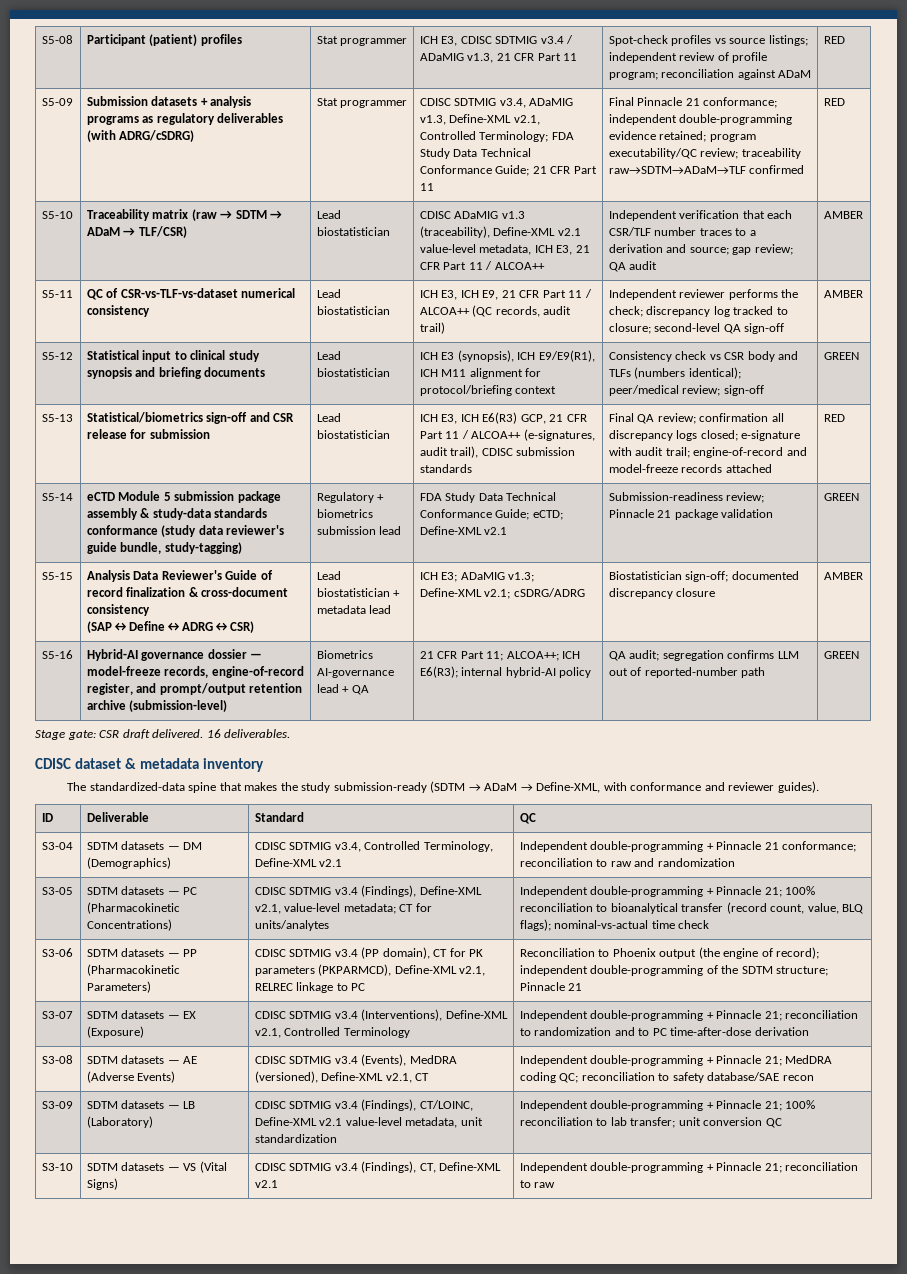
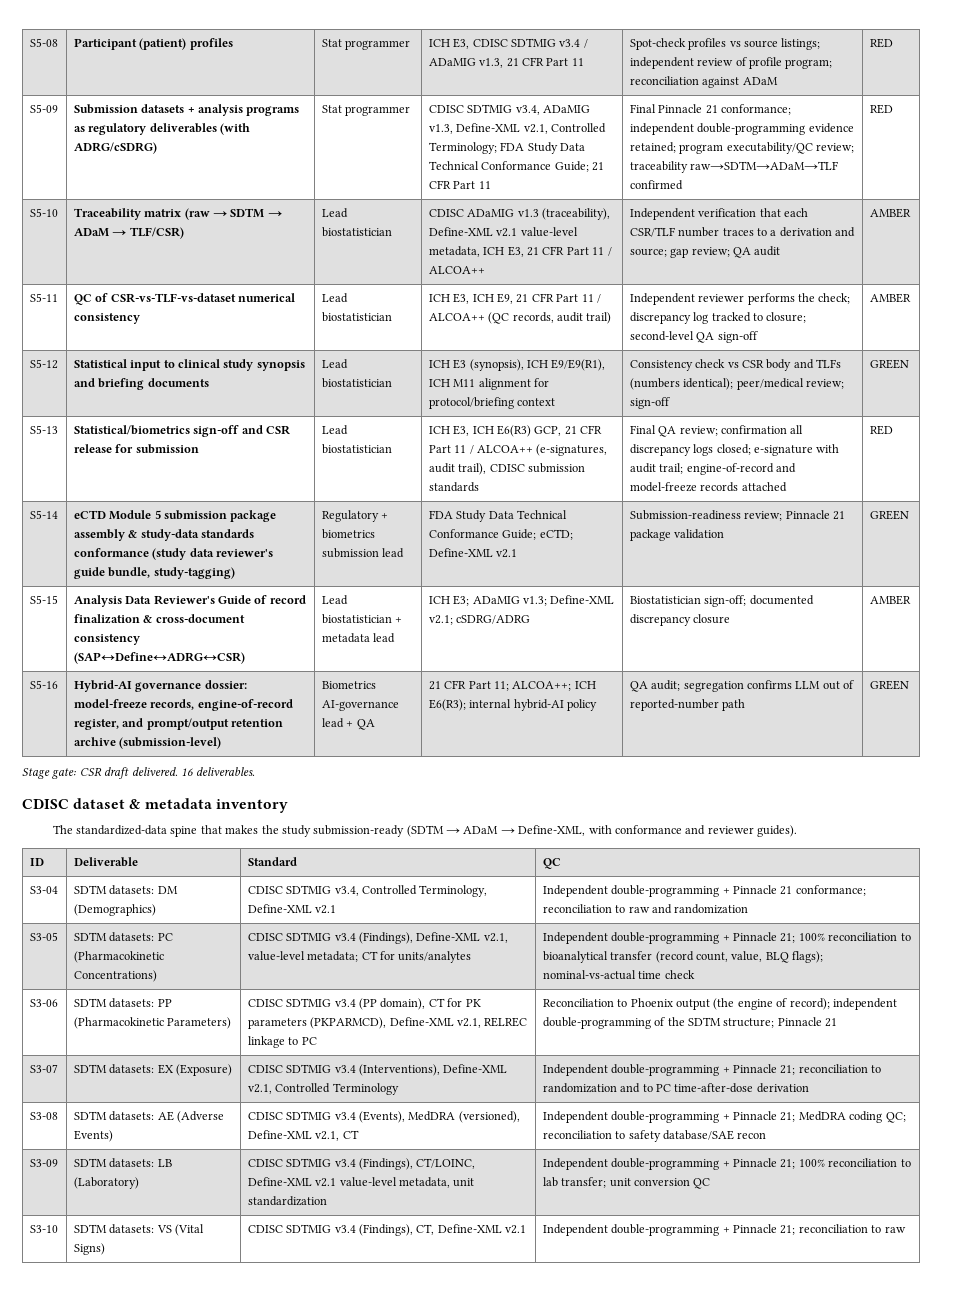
- S5-16 | Hybrid-AI governance dossier — model-freeze records, engine-of-record register, and prompt/output retention archive (submission-level) | Biometrics AI-governance lead + QA | 21 CFR Part 11; ALCOA++; ICH E6(R3); internal hybrid-AI policy | QA audit; segregation confirms LLM out of reported-number path | GREEN
+ S5-16 | Hybrid-AI governance dossier: model-freeze records, engine-of-record register, and prompt/output retention archive (submission-level) | Biometrics AI-governance lead + QA | 21 CFR Part 11; ALCOA++; ICH E6(R3); internal hybrid-AI policy | QA audit; segregation confirms LLM out of reported-number path | GREEN
- S3-04 | SDTM datasets — DM (Demographics) | CDISC SDTMIG v3.4, Controlled Terminology, Define-XML v2.1 | Independent double-programming + Pinnacle 21 conformance; reconciliation to raw and randomization
+ S3-04 | SDTM datasets: DM (Demographics) | CDISC SDTMIG v3.4, Controlled Terminology, Define-XML v2.1 | Independent double-programming + Pinnacle 21 conformance; reconciliation to raw and randomization
- S3-05 | SDTM datasets — PC (Pharmacokinetic Concentrations) | CDISC SDTMIG v3.4 (Findings), Define-XML v2.1, value-level metadata; CT for units/analytes | Independent double-programming + Pinnacle 21; 100% reconciliation to bioanalytical transfer (record count, value, BLQ flags); nominal-vs-actual time check
+ S3-05 | SDTM datasets: PC (Pharmacokinetic Concentrations) | CDISC SDTMIG v3.4 (Findings), Define-XML v2.1, value-level metadata; CT for units/analytes | Independent double-programming + Pinnacle 21; 100% reconciliation to bioanalytical transfer (record count, value, BLQ flags); nominal-vs-actual time check
- S3-06 | SDTM datasets — PP (Pharmacokinetic Parameters) | CDISC SDTMIG v3.4 (PP domain), CT for PK parameters (PKPARMCD), Define-XML v2.1, RELREC linkage to PC | Reconciliation to Phoenix output (the engine of record); independent double-programming of the SDTM structure; Pinnacle 21
+ S3-06 | SDTM datasets: PP (Pharmacokinetic Parameters) | CDISC SDTMIG v3.4 (PP domain), CT for PK parameters (PKPARMCD), Define-XML v2.1, RELREC linkage to PC | Reconciliation to Phoenix output (the engine of record); independent double-programming of the SDTM structure; Pinnacle 21
- S3-07 | SDTM datasets — EX (Exposure) | CDISC SDTMIG v3.4 (Interventions), Define-XML v2.1, Controlled Terminology | Independent double-programming + Pinnacle 21; reconciliation to randomization and to PC time-after-dose derivation
+ S3-07 | SDTM datasets: EX (Exposure) | CDISC SDTMIG v3.4 (Interventions), Define-XML v2.1, Controlled Terminology | Independent double-programming + Pinnacle 21; reconciliation to randomization and to PC time-after-dose derivation
- S3-08 | SDTM datasets — AE (Adverse Events) | CDISC SDTMIG v3.4 (Events), MedDRA (versioned), Define-XML v2.1, CT | Independent double-programming + Pinnacle 21; MedDRA coding QC; reconciliation to safety database/SAE recon
+ S3-08 | SDTM datasets: AE (Adverse Events) | CDISC SDTMIG v3.4 (Events), MedDRA (versioned), Define-XML v2.1, CT | Independent double-programming + Pinnacle 21; MedDRA coding QC; reconciliation to safety database/SAE recon
- S3-09 | SDTM datasets — LB (Laboratory) | CDISC SDTMIG v3.4 (Findings), CT/LOINC, Define-XML v2.1 value-level metadata, unit standardization | Independent double-programming + Pinnacle 21; 100% reconciliation to lab transfer; unit conversion QC
+ S3-09 | SDTM datasets: LB (Laboratory) | CDISC SDTMIG v3.4 (Findings), CT/LOINC, Define-XML v2.1 value-level metadata, unit standardization | Independent double-programming + Pinnacle 21; 100% reconciliation to lab transfer; unit conversion QC
- S3-10 | SDTM datasets — VS (Vital Signs) | CDISC SDTMIG v3.4 (Findings), CT, Define-XML v2.1 | Independent double-programming + Pinnacle 21; reconciliation to raw
+ S3-10 | SDTM datasets: VS (Vital Signs) | CDISC SDTMIG v3.4 (Findings), CT, Define-XML v2.1 | Independent double-programming + Pinnacle 21; reconciliation to raw

